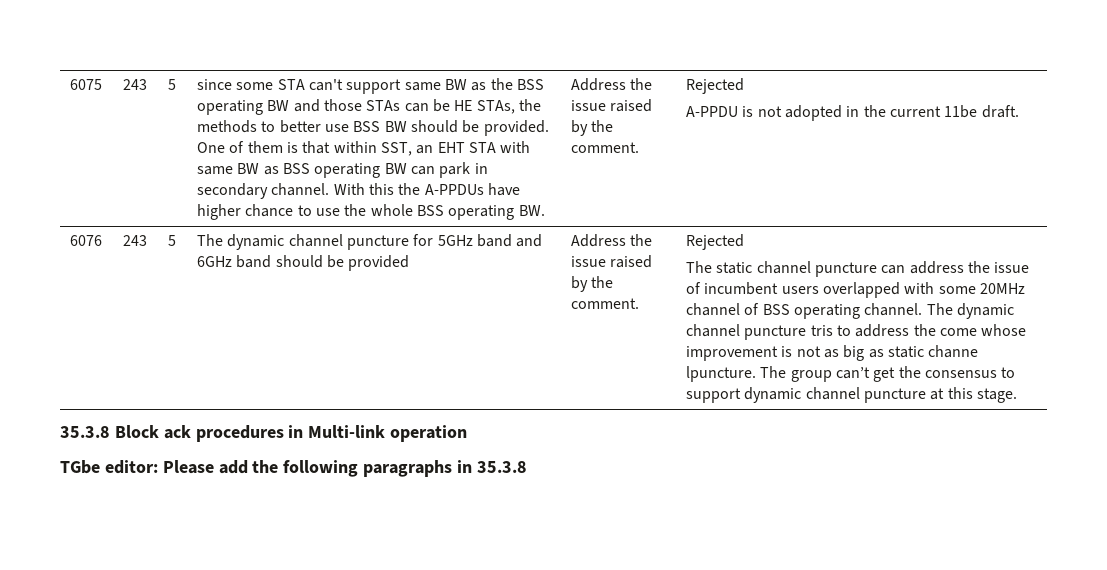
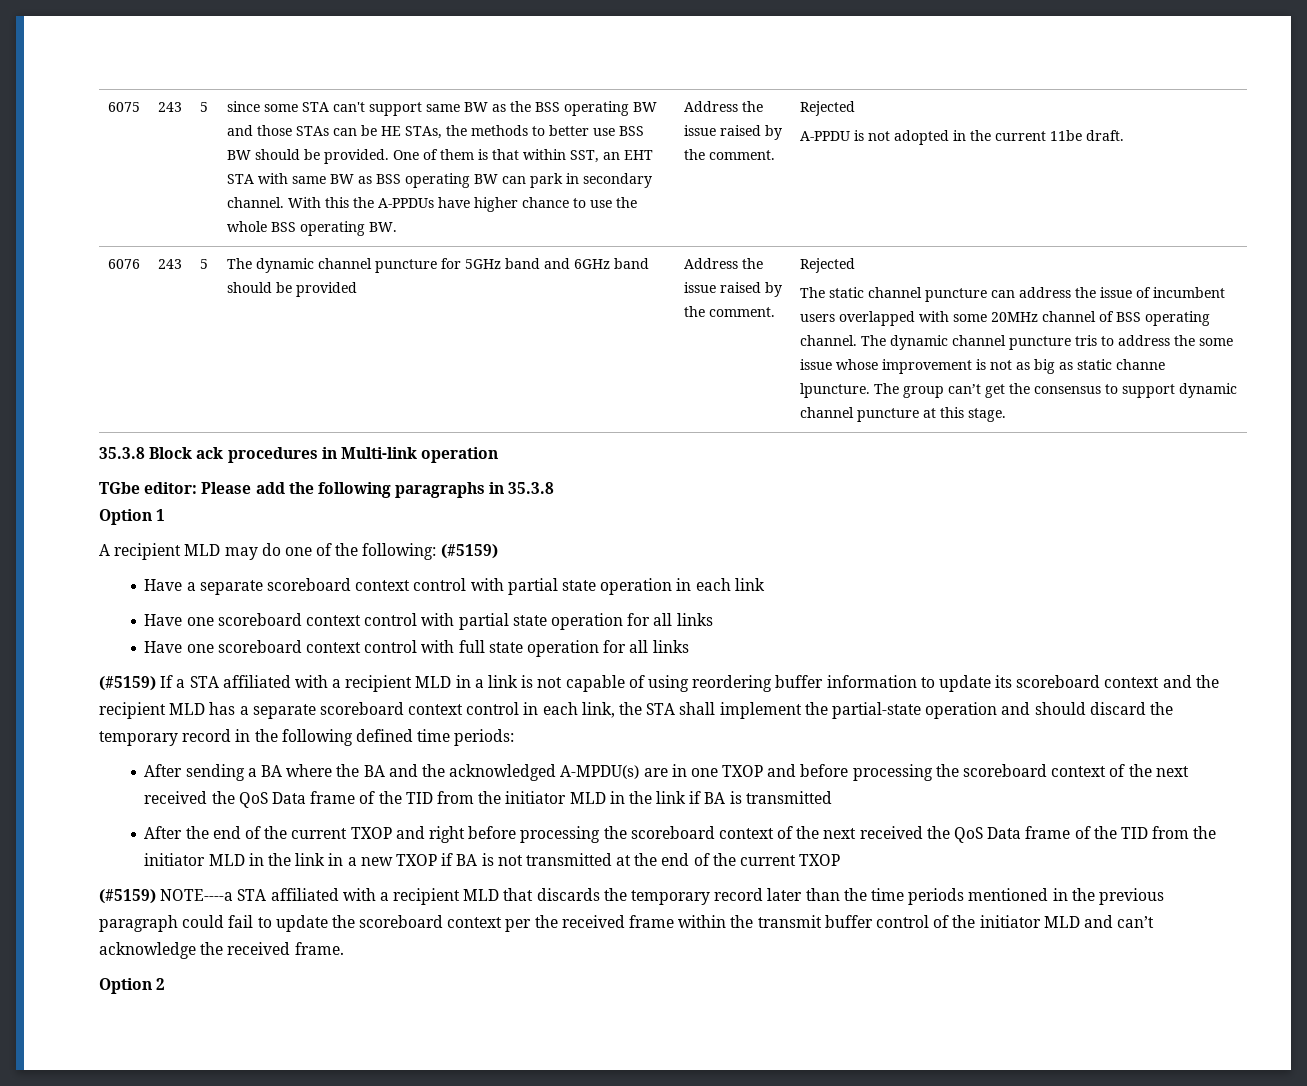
- The dynamic channel puncture tris to address the come whose improvement is not as big as static channe lpuncture.
+ The dynamic channel puncture tris to address the some issue whose improvement is not as big as static channe lpuncture.
+ Option 1
+ A recipient MLD may do one of the following: (#5159)
+ Have a separate scoreboard context control with partial state operation in each link
+ Have one scoreboard context control with partial state operation for all links
+ Have one scoreboard context control with full state operation for all links
+ (#5159) If a STA affiliated with a recipient MLD in a link is not capable of using reordering buffer information to update its scoreboard context and the recipient MLD has a separate scoreboard context control in each link, the STA shall implement the partial-state operation and should discard the temporary record in the following defined time periods:
+ After sending a BA where the BA and the acknowledged A-MPDU(s) are in one TXOP and before processing the scoreboard context of the next received the QoS Data frame of the TID from the initiator MLD in the link if BA is transmitted
+ After the end of the current TXOP and right before processing the scoreboard context of the next received the QoS Data frame of the TID from the initiator MLD in the link in a new TXOP if BA is not transmitted at the end of the current TXOP
+ (#5159) NOTE----a STA affiliated with a recipient MLD that discards the temporary record later than the time periods mentioned in the previous paragraph could fail to update the scoreboard context per the received frame within the transmit buffer control of the initiator MLD and can’t acknowledge the received frame.
+ Option 2

